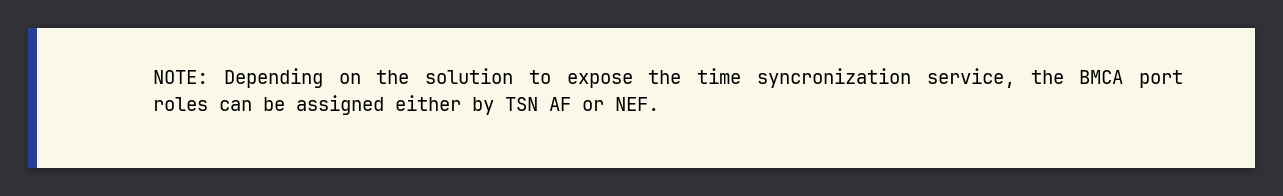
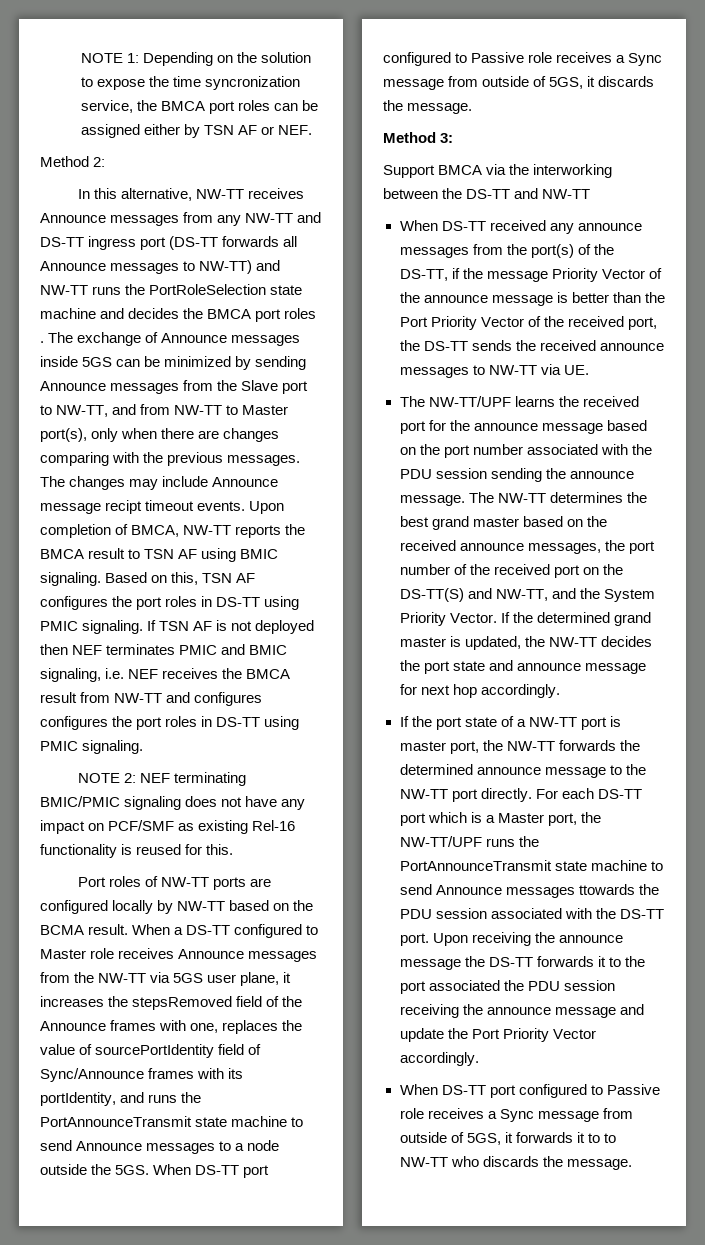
- NOTE: Depending on the solution to expose the time syncronization service, the BMCA port roles can be assigned either by TSN AF or NEF.
+ NOTE 1: Depending on the solution to expose the time syncronization service, the BMCA port roles can be assigned either by TSN AF or NEF.
+ Method 2:
+ In this alternative, NW-TT receives Announce messages from any NW-TT and DS-TT ingress port (DS-TT forwards all Announce messages to NW-TT) and NW-TT runs the PortRoleSelection state machine and decides the BMCA port roles . The exchange of Announce messages inside 5GS can be minimized by sending Announce messages from the Slave port to NW-TT, and from NW-TT to Master port(s), only when there are changes comparing with the previous messages. The changes may include Announce message recipt timeout events. Upon completion of BMCA, NW-TT reports the BMCA result to TSN AF using BMIC signaling. Based on this, TSN AF configures the port roles in DS-TT using PMIC signaling. If TSN AF is not deployed then NEF terminates PMIC and BMIC signaling, i.e. NEF receives the BMCA result from NW-TT and configures configures the port roles in DS-TT using PMIC signaling.
+ NOTE 2: NEF terminating BMIC/PMIC signaling does not have any impact on PCF/SMF as existing Rel-16 functionality is reused for this.
+ Port roles of NW-TT ports are configured locally by NW-TT based on the BCMA result. When a DS-TT configured to Master role receives Announce messages from the NW-TT via 5GS user plane, it increases the stepsRemoved field of the Announce frames with one, replaces the value of sourcePortIdentity field of Sync/Announce frames with its portIdentity, and runs the PortAnnounceTransmit state machine to send Announce messages to a node outside the 5GS. When DS-TT port configured to Passive role receives a Sync message from outside of 5GS, it discards the message.
+ Method 3:
+ Support BMCA via the interworking between the DS-TT and NW-TT
+ When DS-TT received any announce messages from the port(s) of the DS-TT, if the message Priority Vector of the announce message is better than the Port Priority Vector of the received port, the DS-TT sends the received announce messages to NW-TT via UE.
+ The NW-TT/UPF learns the received port for the announce message based on the port number associated with the PDU session sending the announce message. The NW-TT determines the best grand master based on the received announce messages, the port number of the received port on the DS-TT(S) and NW-TT, and the System Priority Vector. If the determined grand master is updated, the NW-TT decides the port state and announce message for next hop accordingly.
+ If the port state of a NW-TT port is master port, the NW-TT forwards the determined announce message to the NW-TT port directly. For each DS-TT port which is a Master port, the NW-TT/UPF runs the PortAnnounceTransmit state machine to send Announce messages ttowards the PDU session associated with the DS-TT port. Upon receiving the announce message the DS-TT forwards it to the port associated the PDU session receiving the announce message and update the Port Priority Vector accordingly.
+ When DS-TT port configured to Passive role receives a Sync message from outside of 5GS, it forwards it to to NW-TT who discards the message.

